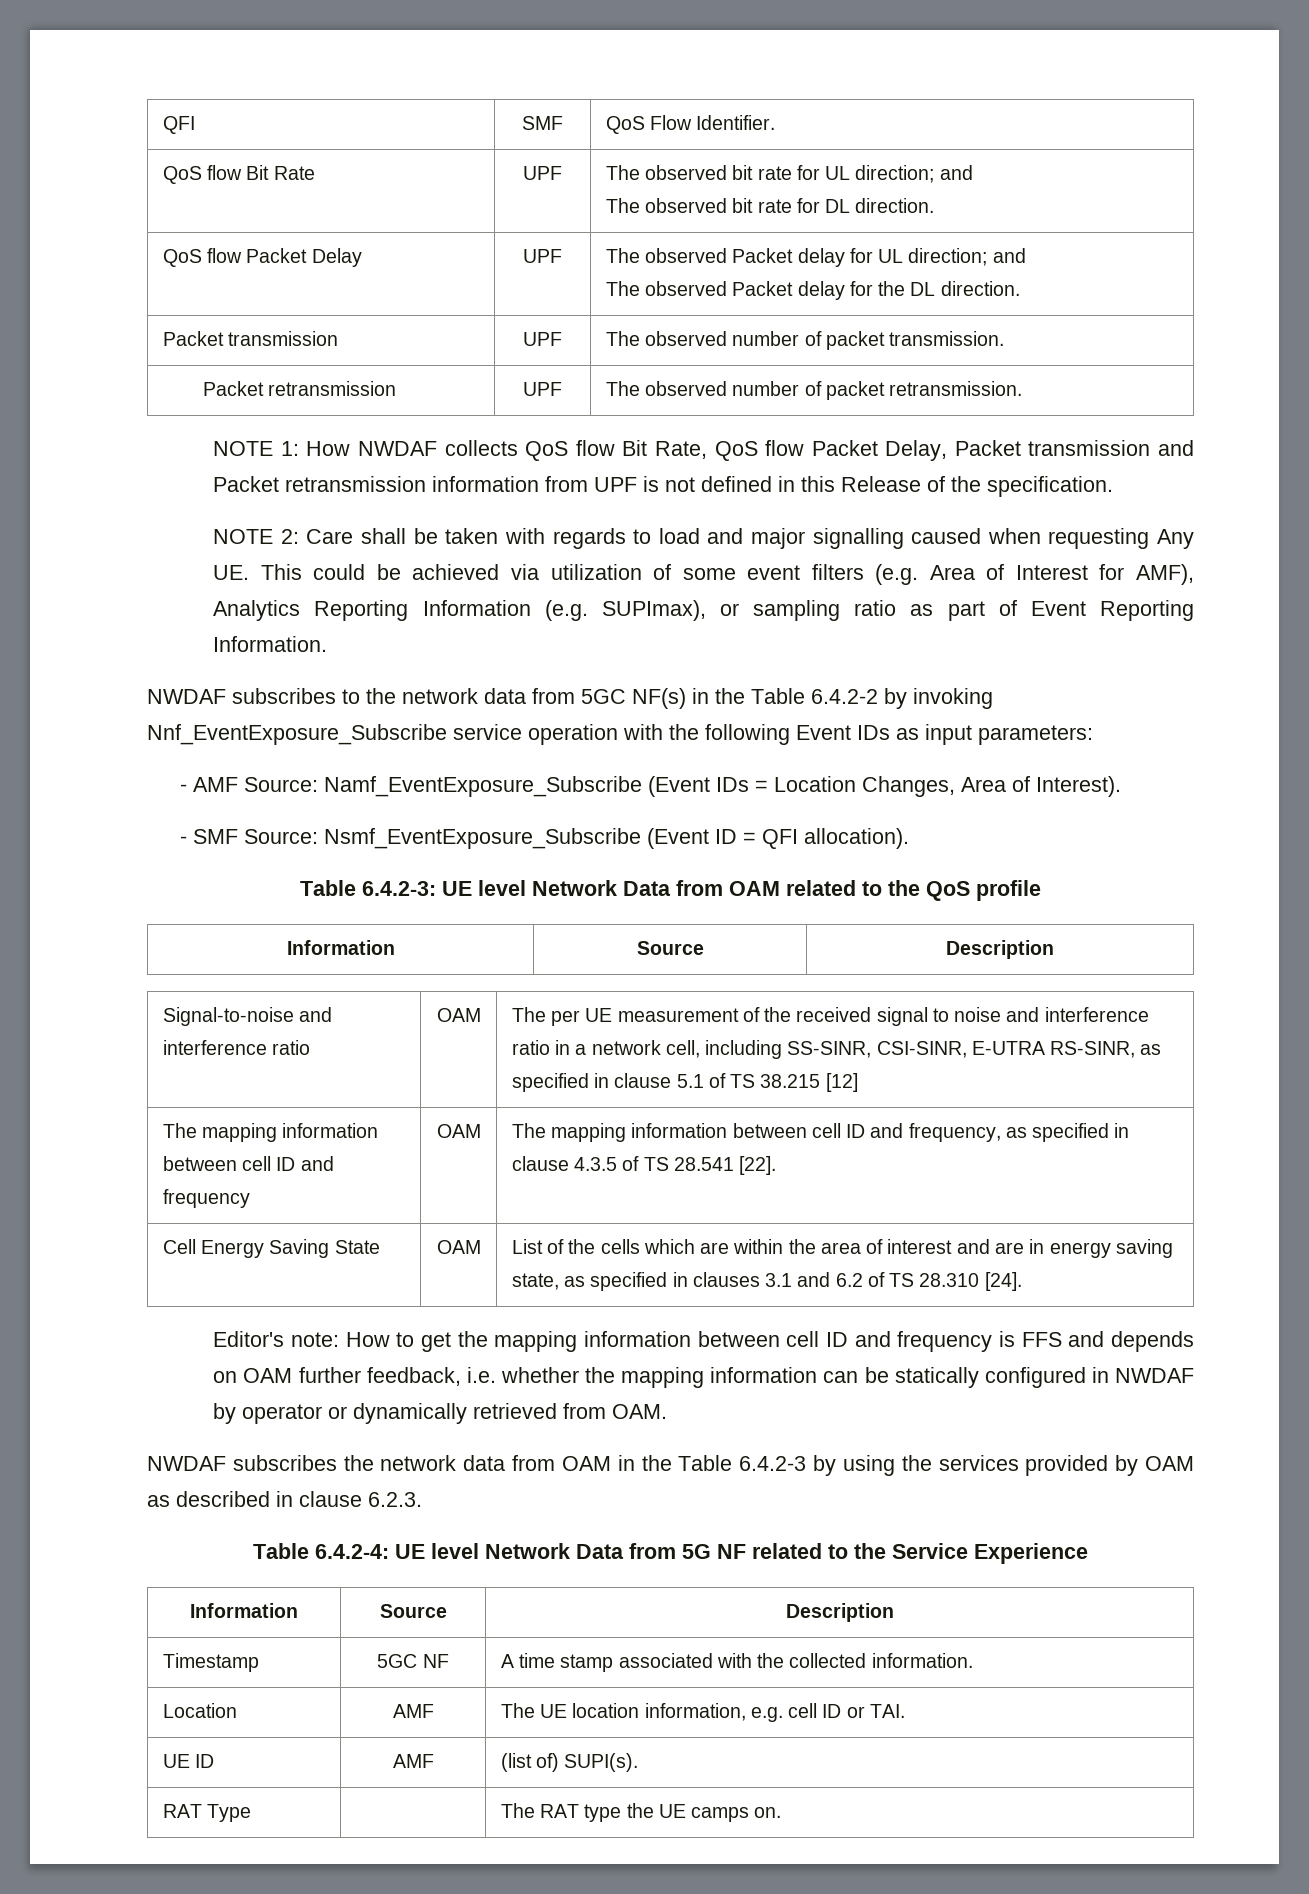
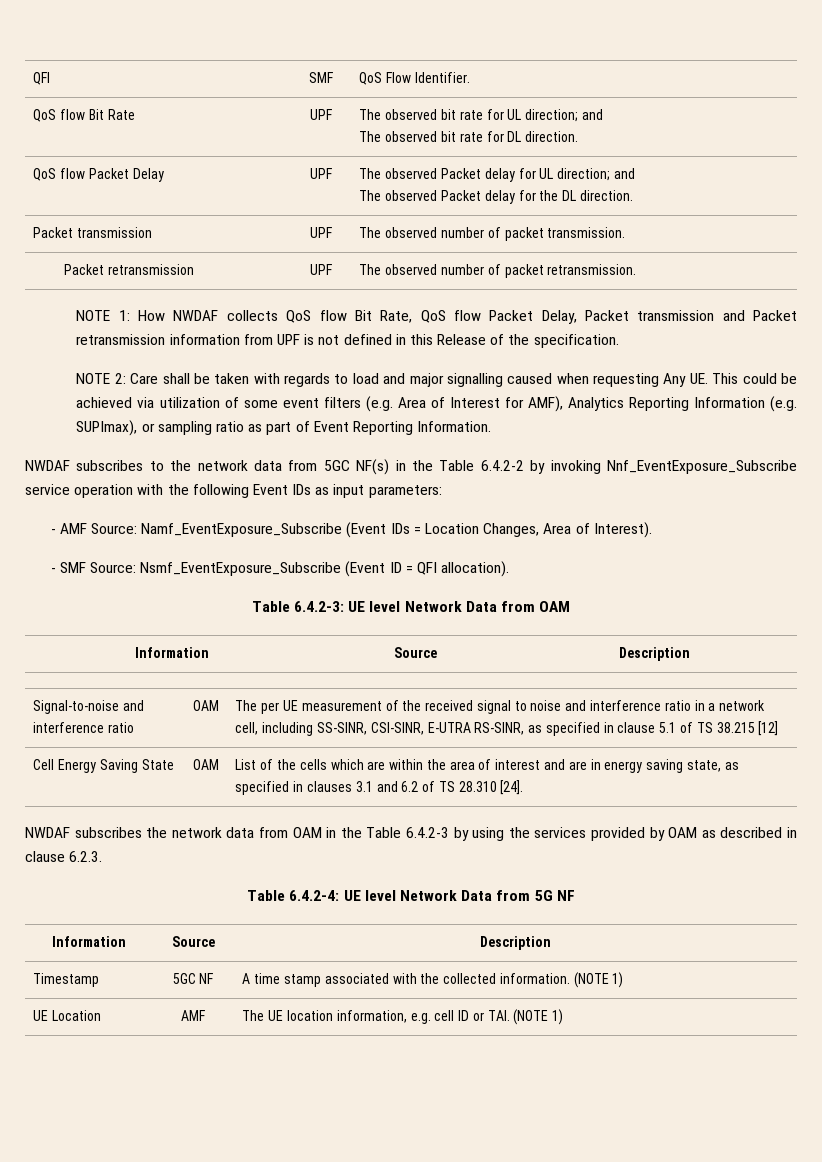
- Table 6.4.2-3: UE level Network Data from OAM related to the QoS profile
+ Table 6.4.2-3: UE level Network Data from OAM
- The mapping information between cell ID and frequency | OAM | The mapping information between cell ID and frequency, as specified in clause 4.3.5 of TS 28.541 [22].
- Editor's note: How to get the mapping information between cell ID and frequency is FFS and depends on OAM further feedback, i.e. whether the mapping information can be statically configured in NWDAF by operator or dynamically retrieved from OAM.
- Table 6.4.2-4: UE level Network Data from 5G NF related to the Service Experience
+ Table 6.4.2-4: UE level Network Data from 5G NF
- Timestamp | 5GC NF | A time stamp associated with the collected information.
- Location | AMF | The UE location information, e.g. cell ID or TAI.
- UE ID | AMF | (list of) SUPI(s).
- RAT Type | | The RAT type the UE camps on.
+ Timestamp | 5GC NF | A time stamp associated with the collected information. (NOTE 1)
+ UE Location | AMF | The UE location information, e.g. cell ID or TAI. (NOTE 1)

